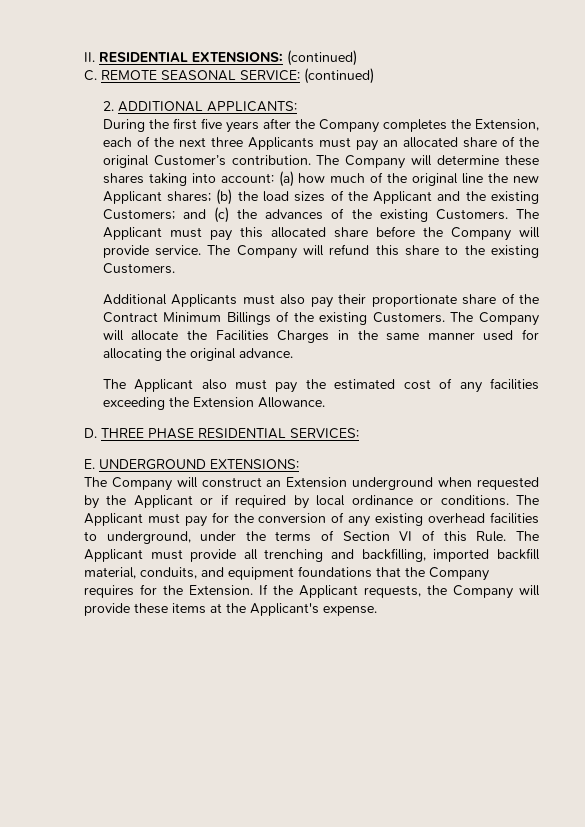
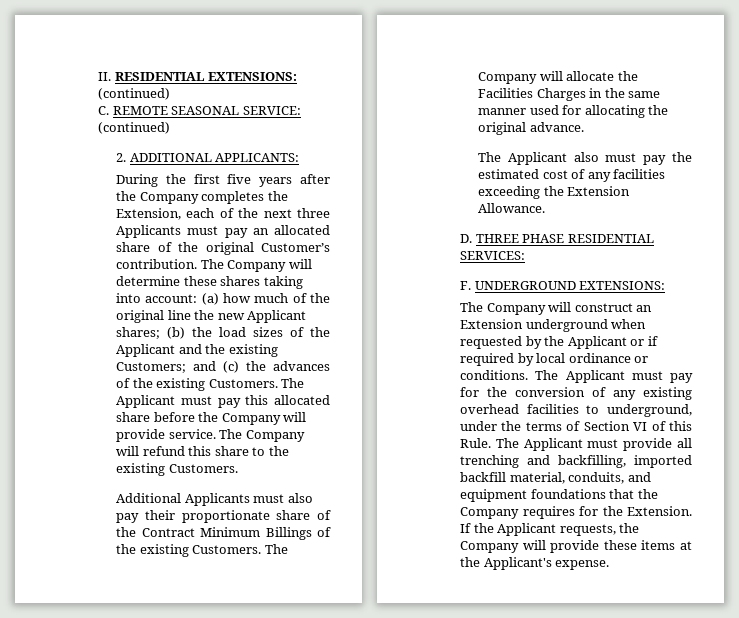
- E. UNDERGROUND EXTENSIONS:
+ F. UNDERGROUND EXTENSIONS:

